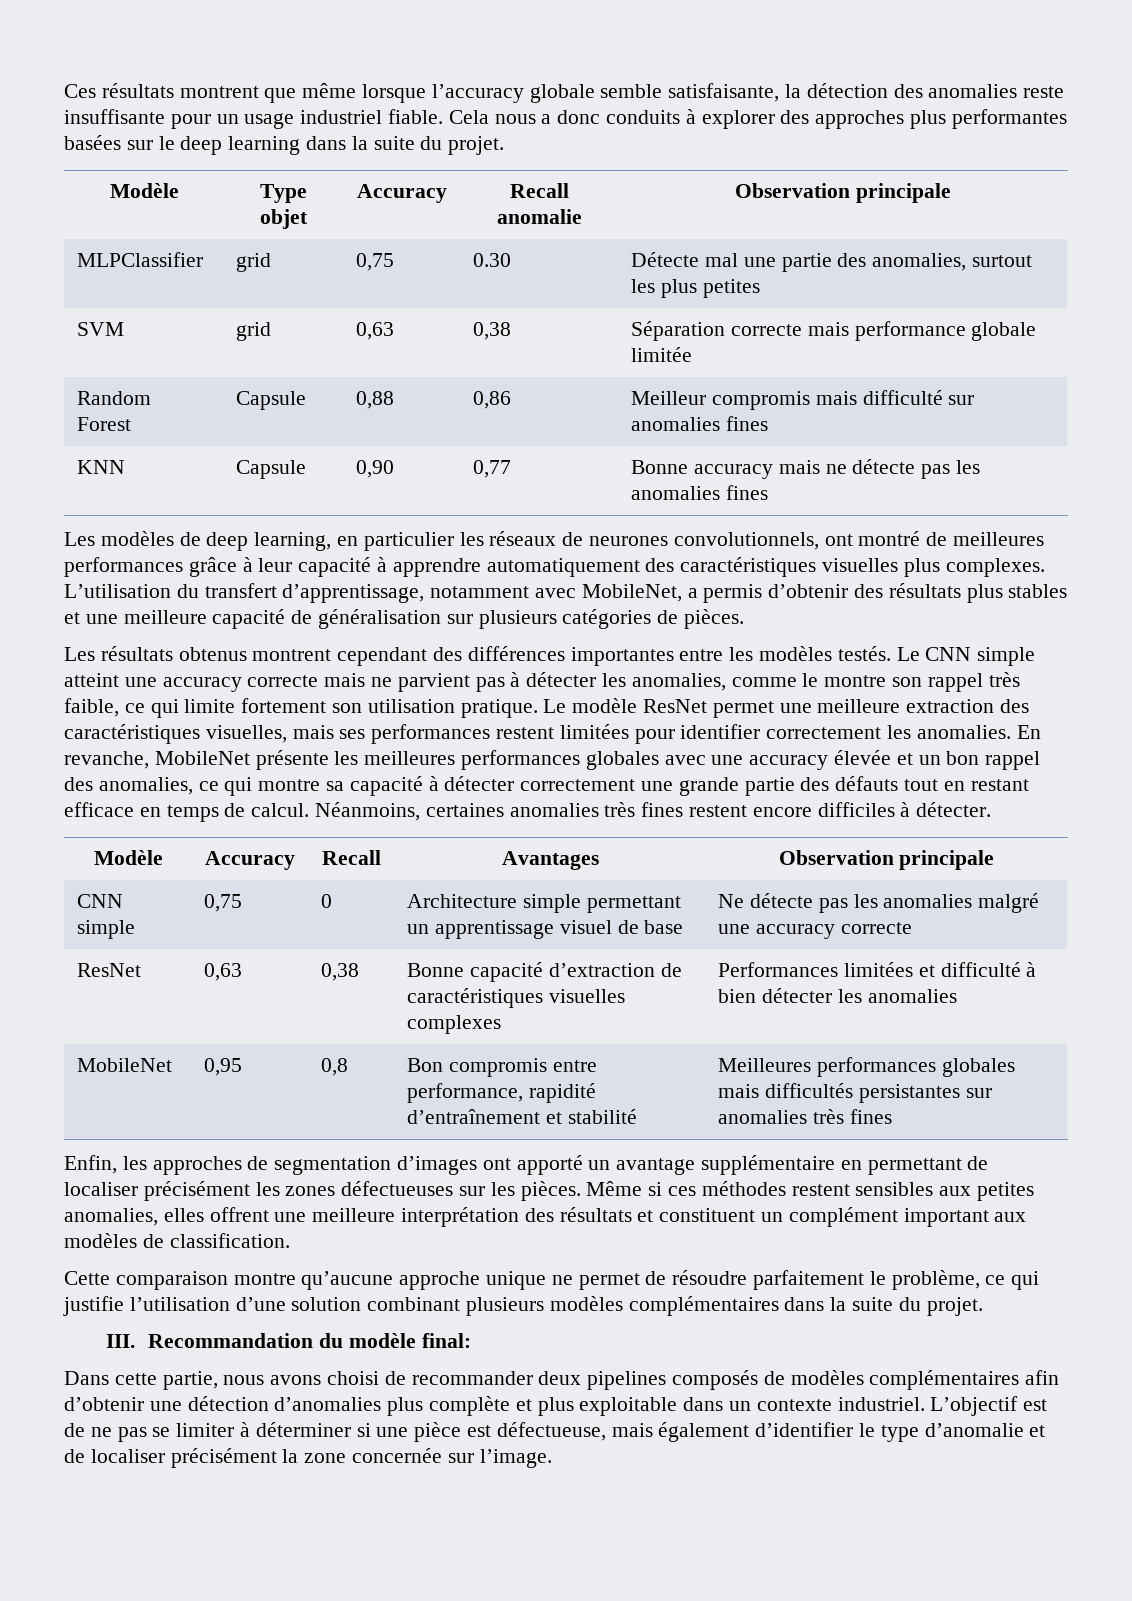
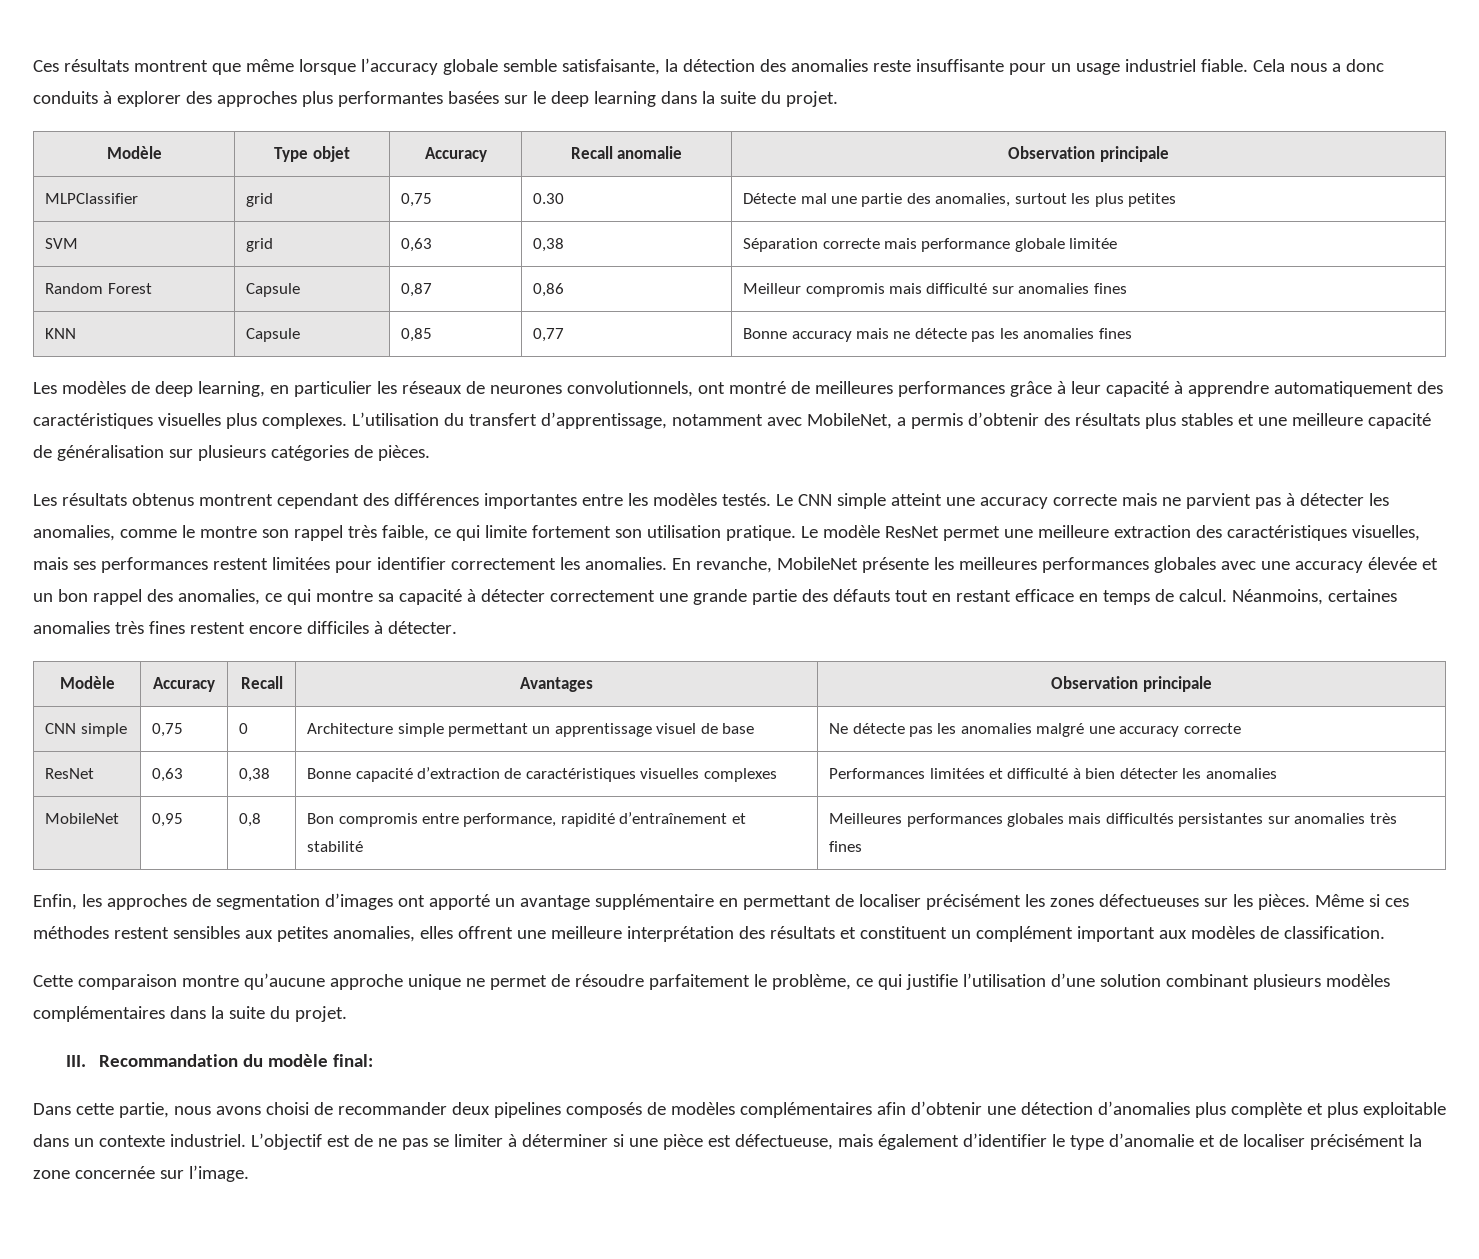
- Random Forest | Capsule | 0,88 | 0,86 | Meilleur compromis mais difficulté sur anomalies fines
+ Random Forest | Capsule | 0,87 | 0,86 | Meilleur compromis mais difficulté sur anomalies fines
- KNN | Capsule | 0,90 | 0,77 | Bonne accuracy mais ne détecte pas les anomalies fines
+ KNN | Capsule | 0,85 | 0,77 | Bonne accuracy mais ne détecte pas les anomalies fines

